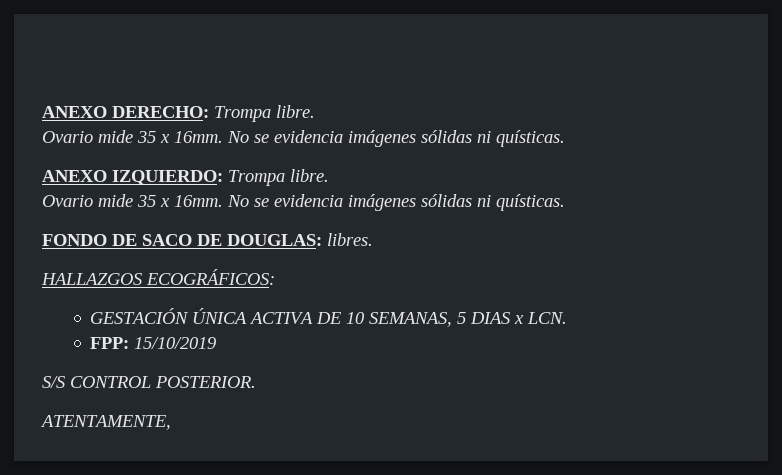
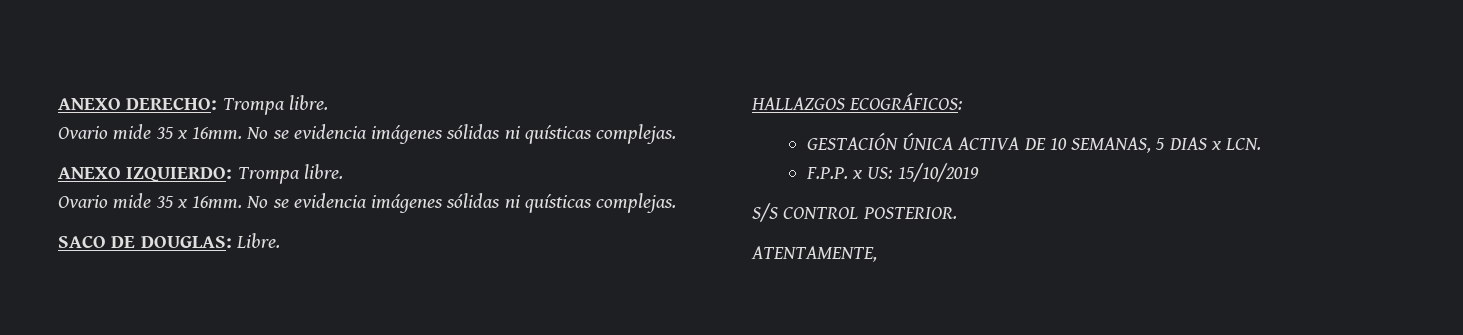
  ANEXO DERECHO: Trompa libre.
- Ovario mide 35 x 16mm. No se evidencia imágenes sólidas ni quísticas.
+ Ovario mide 35 x 16mm. No se evidencia imágenes sólidas ni quísticas complejas.
  ANEXO IZQUIERDO: Trompa libre.
- Ovario mide 35 x 16mm. No se evidencia imágenes sólidas ni quísticas.
- FONDO DE SACO DE DOUGLAS: libres.
+ Ovario mide 35 x 16mm. No se evidencia imágenes sólidas ni quísticas complejas.
+ SACO DE DOUGLAS: Libre.
- FPP: 15/10/2019
+ F.P.P. x US: 15/10/2019

